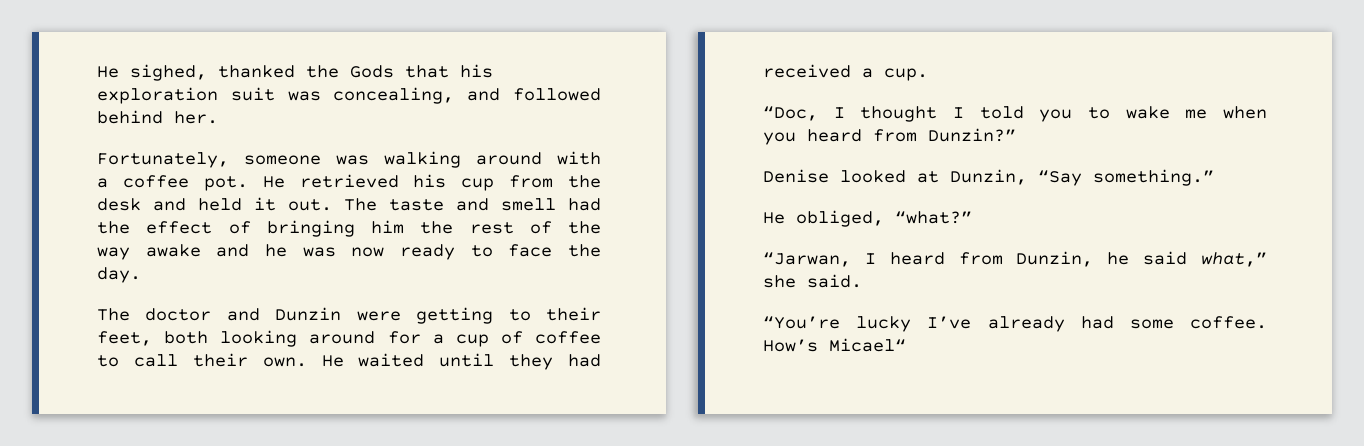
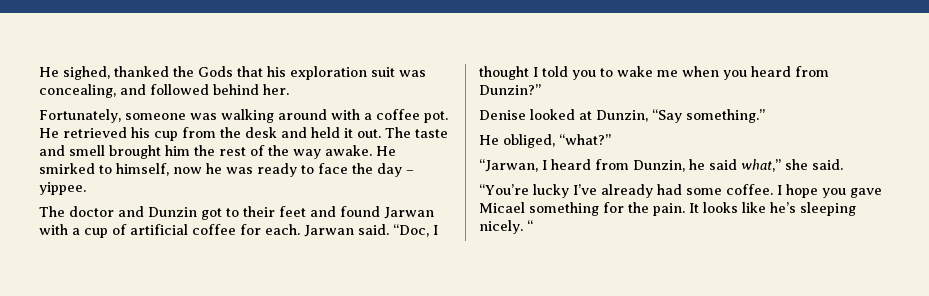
- The taste and smell had the effect of bringing him the rest of the way awake and he was now ready to face the day.
+ The taste and smell brought him the rest of the way awake. He smirked to himself, now he was ready to face the day – yippee.
- The doctor and Dunzin were getting to their feet, both looking around for a cup of coffee to call their own. He waited until they had received a cup.
- “Doc, I thought I told you to wake me when you heard from Dunzin?”
+ The doctor and Dunzin got to their feet and found Jarwan with a cup of artificial coffee for each. Jarwan said. “Doc, I thought I told you to wake me when you heard from Dunzin?”
- How’s Micael“
+ I hope you gave Micael something for the pain. It looks like he’s sleeping nicely. “

